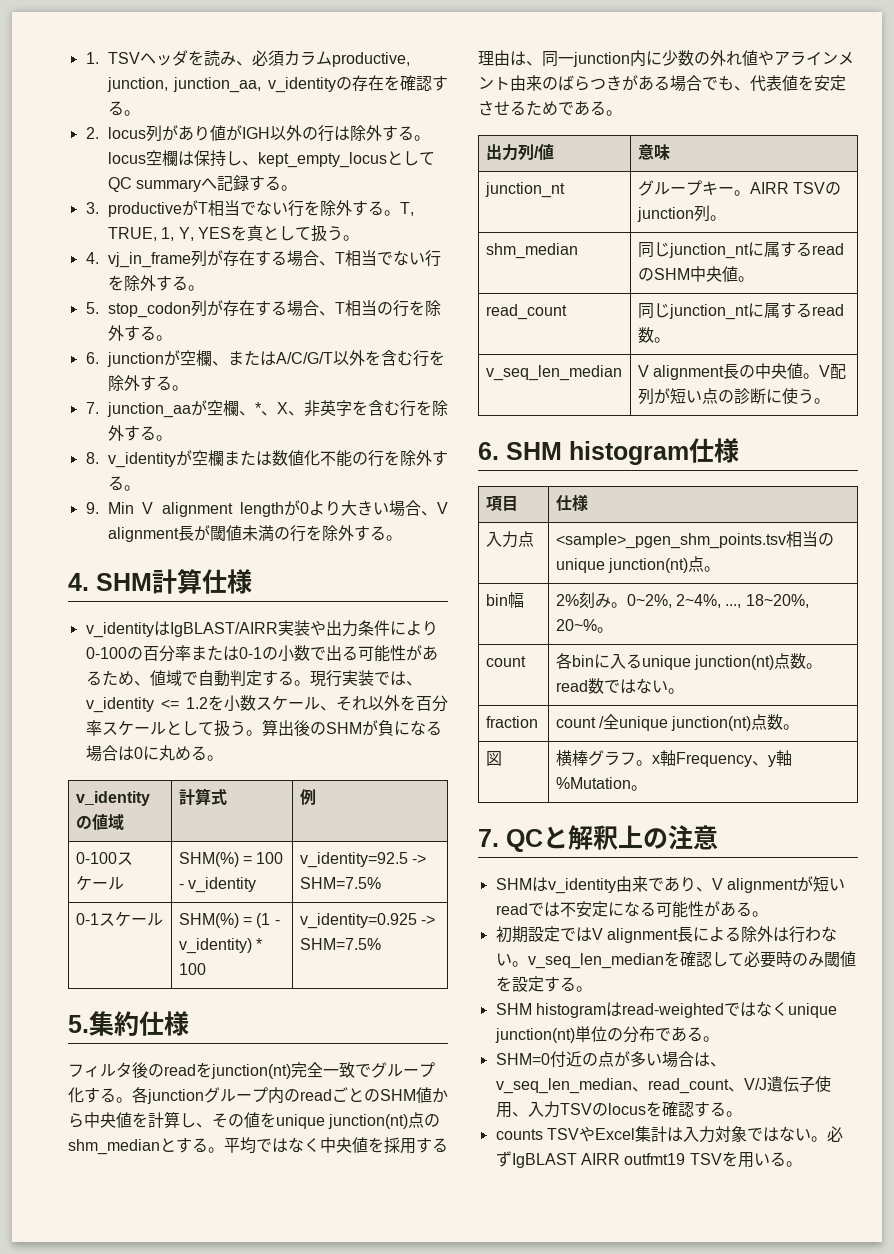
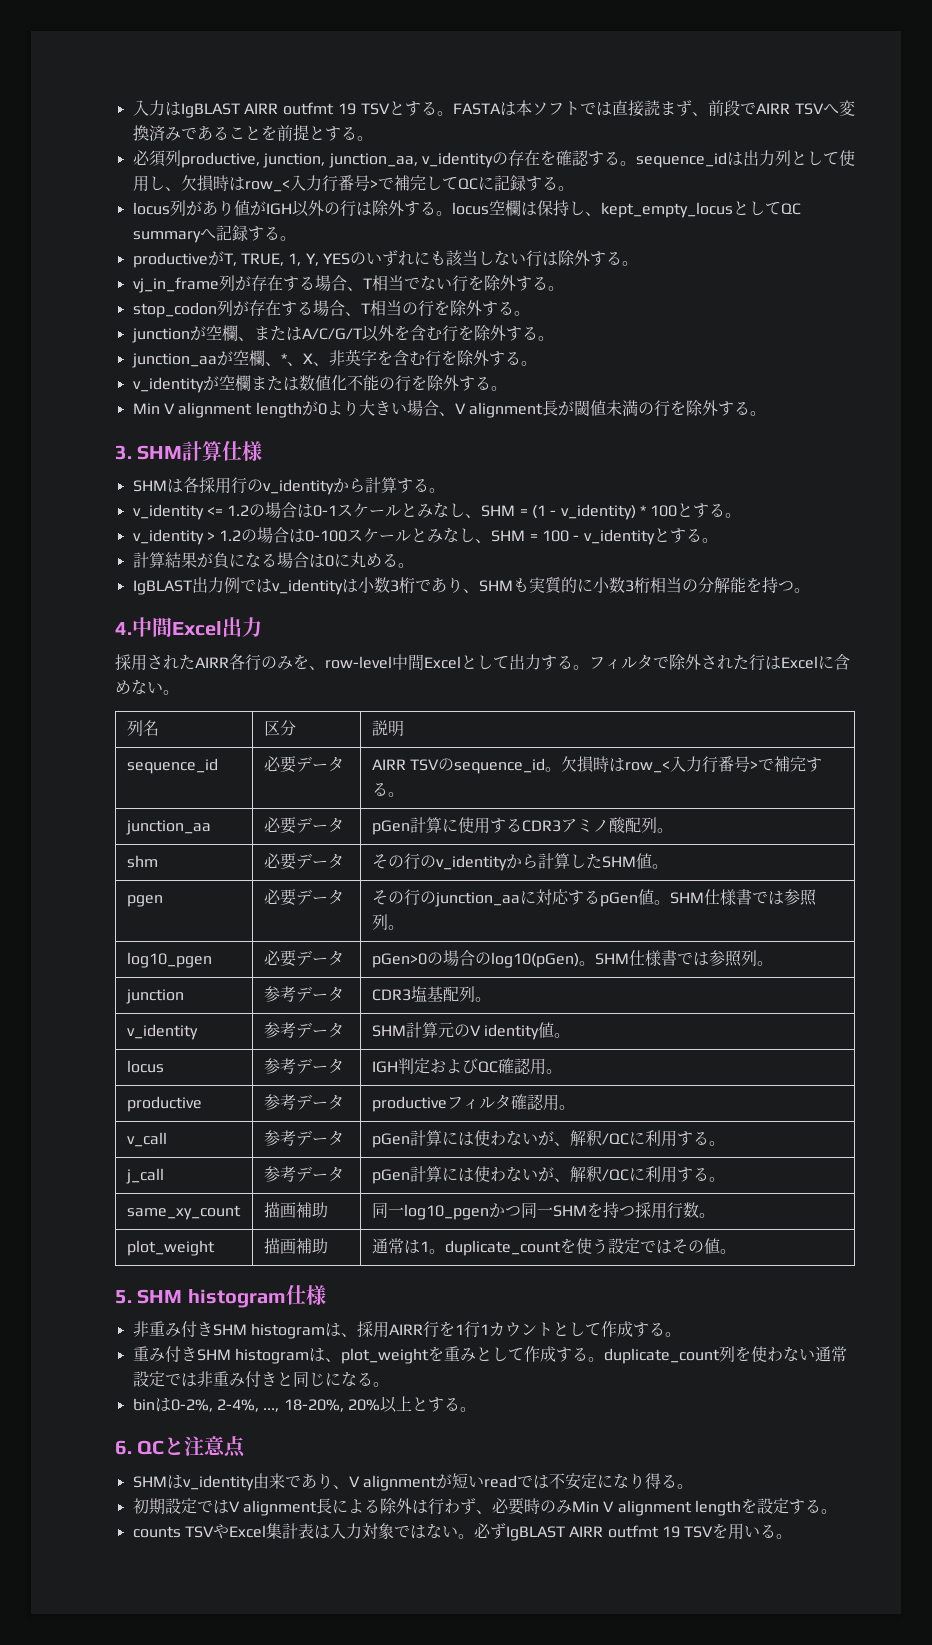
- 1. TSVヘッダを読み、必須カラムproductive, junction, junction_aa, v_identityの存在を確認する。
- 2. locus列があり値がIGH以外の行は除外する。locus空欄は保持し、kept_empty_locusとしてQC summaryへ記録する。
+ 入力はIgBLAST AIRR outfmt 19 TSVとする。FASTAは本ソフトでは直接読まず、前段でAIRR TSVへ変換済みであることを前提とする。
+ 必須列productive, junction, junction_aa, v_identityの存在を確認する。sequence_idは出力列として使用し、欠損時はrow_<入力行番号>で補完してQCに記録する。
+ locus列があり値がIGH以外の行は除外する。locus空欄は保持し、kept_empty_locusとしてQC summaryへ記録する。
- 3. productiveがT相当でない行を除外する。T, TRUE, 1, Y, YESを真として扱う。
- 4. vj_in_frame列が存在する場合、T相当でない行を除外する。
+ productiveがT, TRUE, 1, Y, YESのいずれにも該当しない行は除外する。
+ vj_in_frame列が存在する場合、T相当でない行を除外する。
- 5. stop_codon列が存在する場合、T相当の行を除外する。
+ stop_codon列が存在する場合、T相当の行を除外する。
- 6. junctionが空欄、またはA/C/G/T以外を含む行を除外する。
+ junctionが空欄、またはA/C/G/T以外を含む行を除外する。
- 7. junction_aaが空欄、*、X、非英字を含む行を除外する。
+ junction_aaが空欄、*、X、非英字を含む行を除外する。
- 8. v_identityが空欄または数値化不能の行を除外する。
+ v_identityが空欄または数値化不能の行を除外する。
- 9. Min V alignment lengthが0より大きい場合、V alignment長が閾値未満の行を除外する。
+ Min V alignment lengthが0より大きい場合、V alignment長が閾値未満の行を除外する。
- 4. SHM計算仕様
+ 3. SHM計算仕様
- v_identityはIgBLAST/AIRR実装や出力条件により0-100の百分率または0-1の小数で出る可能性があるため、値域で自動判定する。現行実装では、v_identity <= 1.2を小数スケール、それ以外を百分率スケールとして扱う。算出後のSHMが負になる場合は0に丸める。
+ SHMは各採用行のv_identityから計算する。
+ v_identity <= 1.2の場合は0-1スケールとみなし、SHM = (1 - v_identity) * 100とする。
+ v_identity > 1.2の場合は0-100スケールとみなし、SHM = 100 - v_identityとする。
+ 計算結果が負になる場合は0に丸める。
- v_identityの値域 | 計算式 | 例
- 0-100スケール | SHM(%) = 100 - v_identity | v_identity=92.5 -> SHM=7.5%
- 0-1スケール | SHM(%) = (1 - v_identity) * 100 | v_identity=0.925 -> SHM=7.5%
- 5.集約仕様
- フィルタ後のreadをjunction(nt)完全一致でグループ化する。各junctionグループ内のreadごとのSHM値から中央値を計算し、その値をunique junction(nt)点のshm_medianとする。平均ではなく中央値を採用する理由は、同一junction内に少数の外れ値やアラインメント由来のばらつきがある場合でも、代表値を安定させるためである。
- 出力列/値 | 意味
- junction_nt | グループキー。AIRR TSVのjunction列。
- shm_median | 同じjunction_ntに属するreadのSHM中央値。
- read_count | 同じjunction_ntに属するread数。
- v_seq_len_median | V alignment長の中央値。V配列が短い点の診断に使う。
- 6. SHM histogram仕様
- 項目 | 仕様
- 入力点 | <sample>_pgen_shm_points.tsv相当のunique junction(nt)点。
- bin幅 | 2%刻み。0~2%, 2~4%, ..., 18~20%, 20~%。
- count | 各binに入るunique junction(nt)点数。read数ではない。
- fraction | count /全unique junction(nt)点数。
- 図 | 横棒グラフ。x軸Frequency、y軸%Mutation。
- 7. QCと解釈上の注意
+ IgBLAST出力例ではv_identityは小数3桁であり、SHMも実質的に小数3桁相当の分解能を持つ。
+ 4.中間Excel出力
+ 採用されたAIRR各行のみを、row-level中間Excelとして出力する。フィルタで除外された行はExcelに含めない。
+ 列名 | 区分 | 説明
+ sequence_id | 必要データ | AIRR TSVのsequence_id。欠損時はrow_<入力行番号>で補完する。
+ junction_aa | 必要データ | pGen計算に使用するCDR3アミノ酸配列。
+ shm | 必要データ | その行のv_identityから計算したSHM値。
+ pgen | 必要データ | その行のjunction_aaに対応するpGen値。SHM仕様書では参照列。
+ log10_pgen | 必要データ | pGen>0の場合のlog10(pGen)。SHM仕様書では参照列。
+ junction | 参考データ | CDR3塩基配列。
+ v_identity | 参考データ | SHM計算元のV identity値。
+ locus | 参考データ | IGH判定およびQC確認用。
+ productive | 参考データ | productiveフィルタ確認用。
+ v_call | 参考データ | pGen計算には使わないが、解釈/QCに利用する。
+ j_call | 参考データ | pGen計算には使わないが、解釈/QCに利用する。
+ same_xy_count | 描画補助 | 同一log10_pgenかつ同一SHMを持つ採用行数。
+ plot_weight | 描画補助 | 通常は1。duplicate_countを使う設定ではその値。
+ 5. SHM histogram仕様
+ 非重み付きSHM histogramは、採用AIRR行を1行1カウントとして作成する。
+ 重み付きSHM histogramは、plot_weightを重みとして作成する。duplicate_count列を使わない通常設定では非重み付きと同じになる。
+ binは0-2%, 2-4%, ..., 18-20%, 20%以上とする。
+ 6. QCと注意点
- SHMはv_identity由来であり、V alignmentが短いreadでは不安定になる可能性がある。
+ SHMはv_identity由来であり、V alignmentが短いreadでは不安定になり得る。
- 初期設定ではV alignment長による除外は行わない。v_seq_len_medianを確認して必要時のみ閾値を設定する。
- SHM histogramはread-weightedではなくunique junction(nt)単位の分布である。
- SHM=0付近の点が多い場合は、v_seq_len_median、read_count、V/J遺伝子使用、入力TSVのlocusを確認する。
+ 初期設定ではV alignment長による除外は行わず、必要時のみMin V alignment lengthを設定する。
- counts TSVやExcel集計は入力対象ではない。
+ counts TSVやExcel集計表は入力対象ではない。
- 必ずIgBLAST AIRR outfmt19 TSVを用いる。
+ 必ずIgBLAST AIRR outfmt 19 TSVを用いる。

